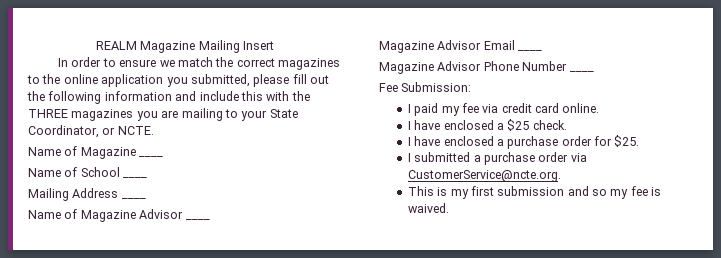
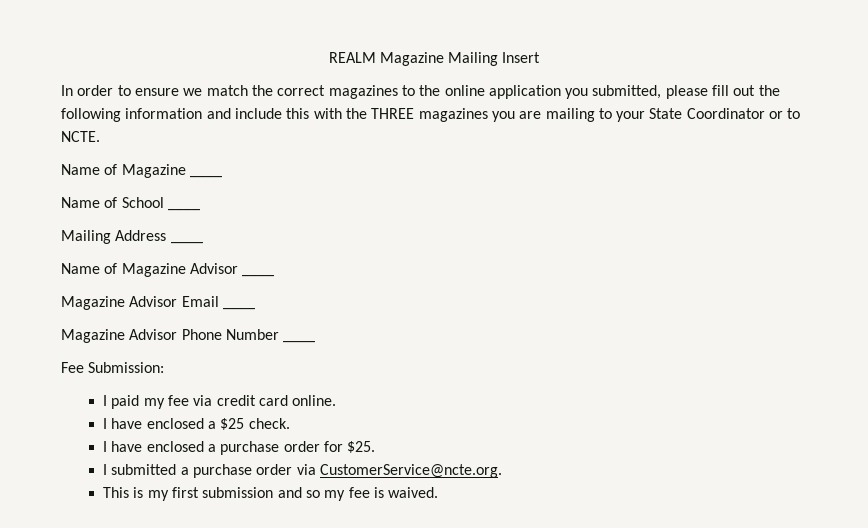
- In order to ensure we match the correct magazines to the online application you submitted, please fill out the following information and include this with the THREE magazines you are mailing to your State Coordinator, or NCTE.
+ In order to ensure we match the correct magazines to the online application you submitted, please fill out the following information and include this with the THREE magazines you are mailing to your State Coordinator or to NCTE.

